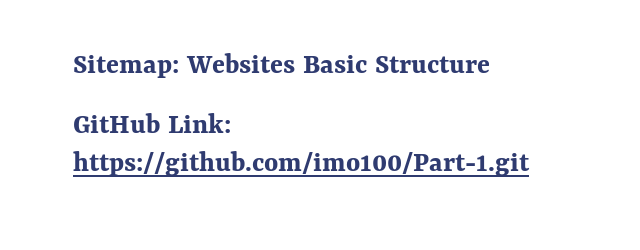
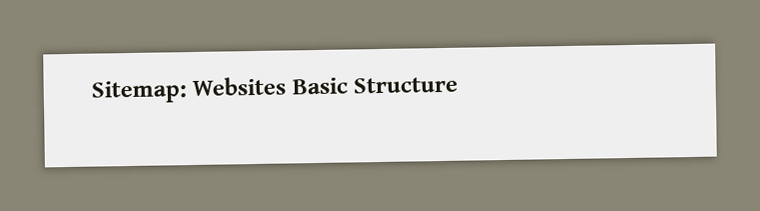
- GitHub Link: https://github.com/imo100/Part-1.git

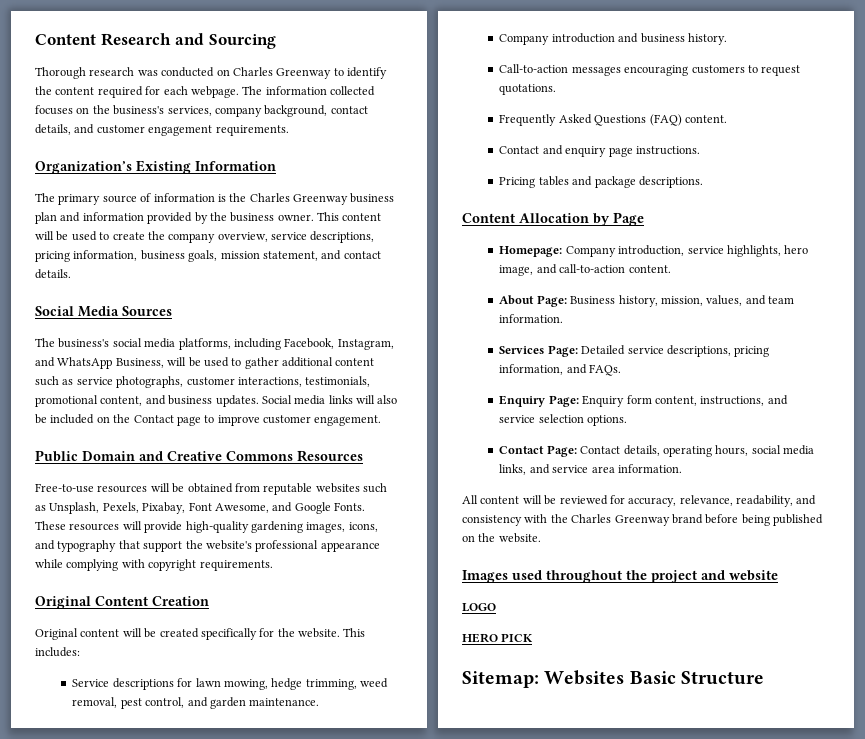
+ Content Research and Sourcing
+ Thorough research was conducted on Charles Greenway to identify the content required for each webpage. The information collected focuses on the business's services, company background, contact details, and customer engagement requirements.
+ Organization’s Existing Information
+ The primary source of information is the Charles Greenway business plan and information provided by the business owner. This content will be used to create the company overview, service descriptions, pricing information, business goals, mission statement, and contact details.
+ Social Media Sources
+ The business's social media platforms, including Facebook, Instagram, and WhatsApp Business, will be used to gather additional content such as service photographs, customer interactions, testimonials, promotional content, and business updates. Social media links will also be included on the Contact page to improve customer engagement.
+ Public Domain and Creative Commons Resources
+ Free-to-use resources will be obtained from reputable websites such as Unsplash, Pexels, Pixabay, Font Awesome, and Google Fonts. These resources will provide high-quality gardening images, icons, and typography that support the website's professional appearance while complying with copyright requirements.
+ Original Content Creation
+ Original content will be created specifically for the website. This includes:
+ Service descriptions for lawn mowing, hedge trimming, weed removal, pest control, and garden maintenance.
+ Company introduction and business history.
+ Call-to-action messages encouraging customers to request quotations.
+ Frequently Asked Questions (FAQ) content.
+ Contact and enquiry page instructions.
+ Pricing tables and package descriptions.
+ Content Allocation by Page
+ Homepage: Company introduction, service highlights, hero image, and call-to-action content.
+ About Page: Business history, mission, values, and team information.
+ Services Page: Detailed service descriptions, pricing information, and FAQs.
+ Enquiry Page: Enquiry form content, instructions, and service selection options.
+ Contact Page: Contact details, operating hours, social media links, and service area information.
+ All content will be reviewed for accuracy, relevance, readability, and consistency with the Charles Greenway brand before being published on the website.
+ Images used throughout the project and website
+ LOGO
+ HERO PICK

